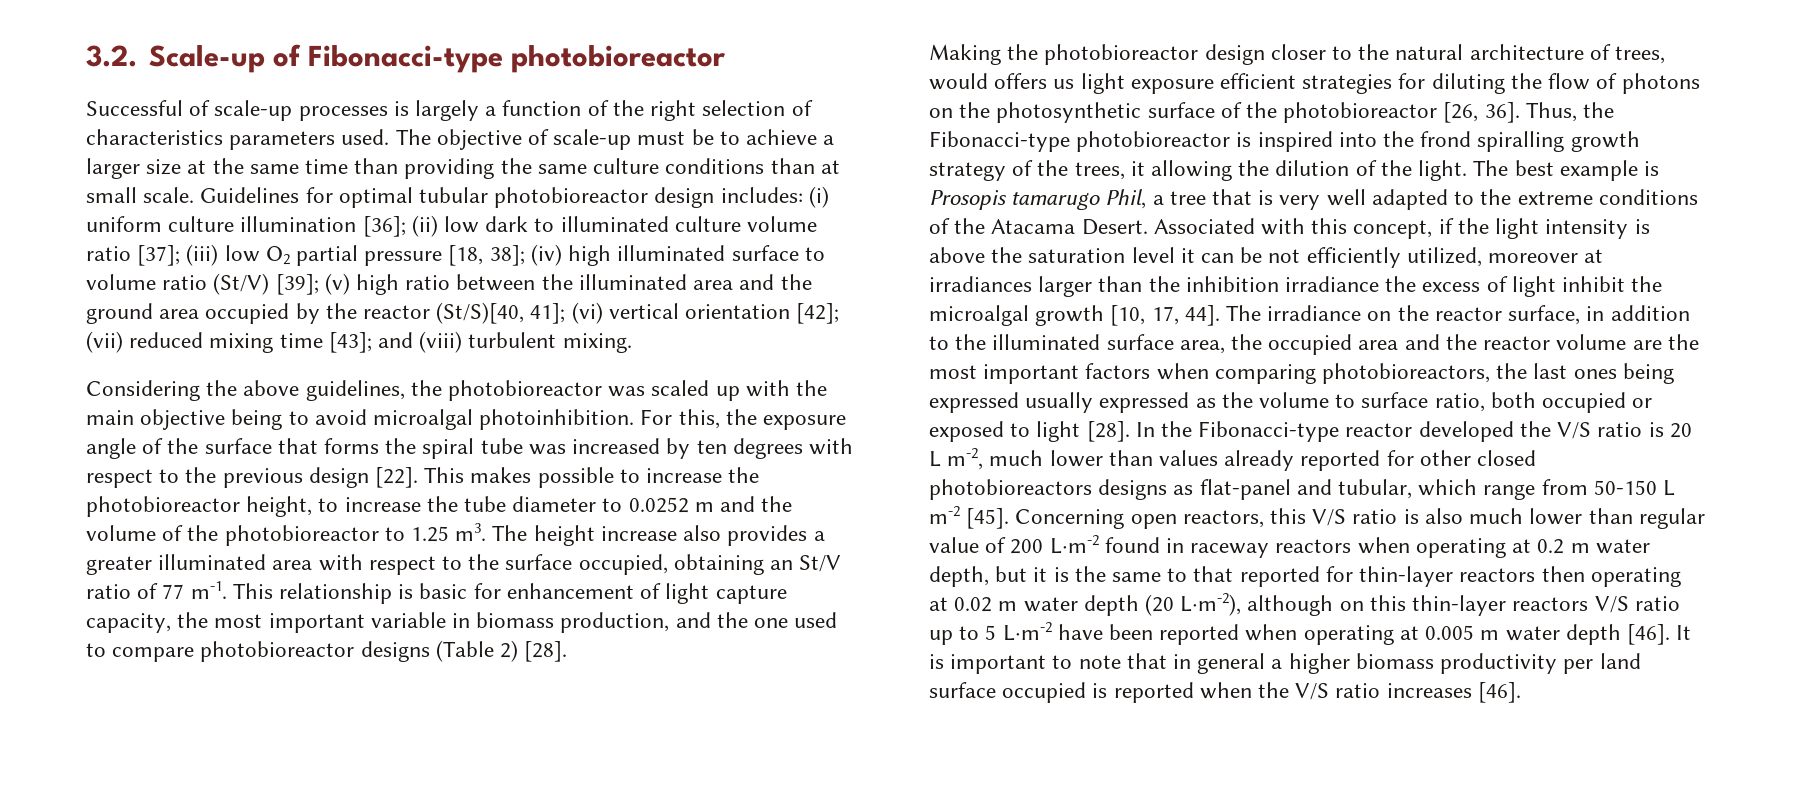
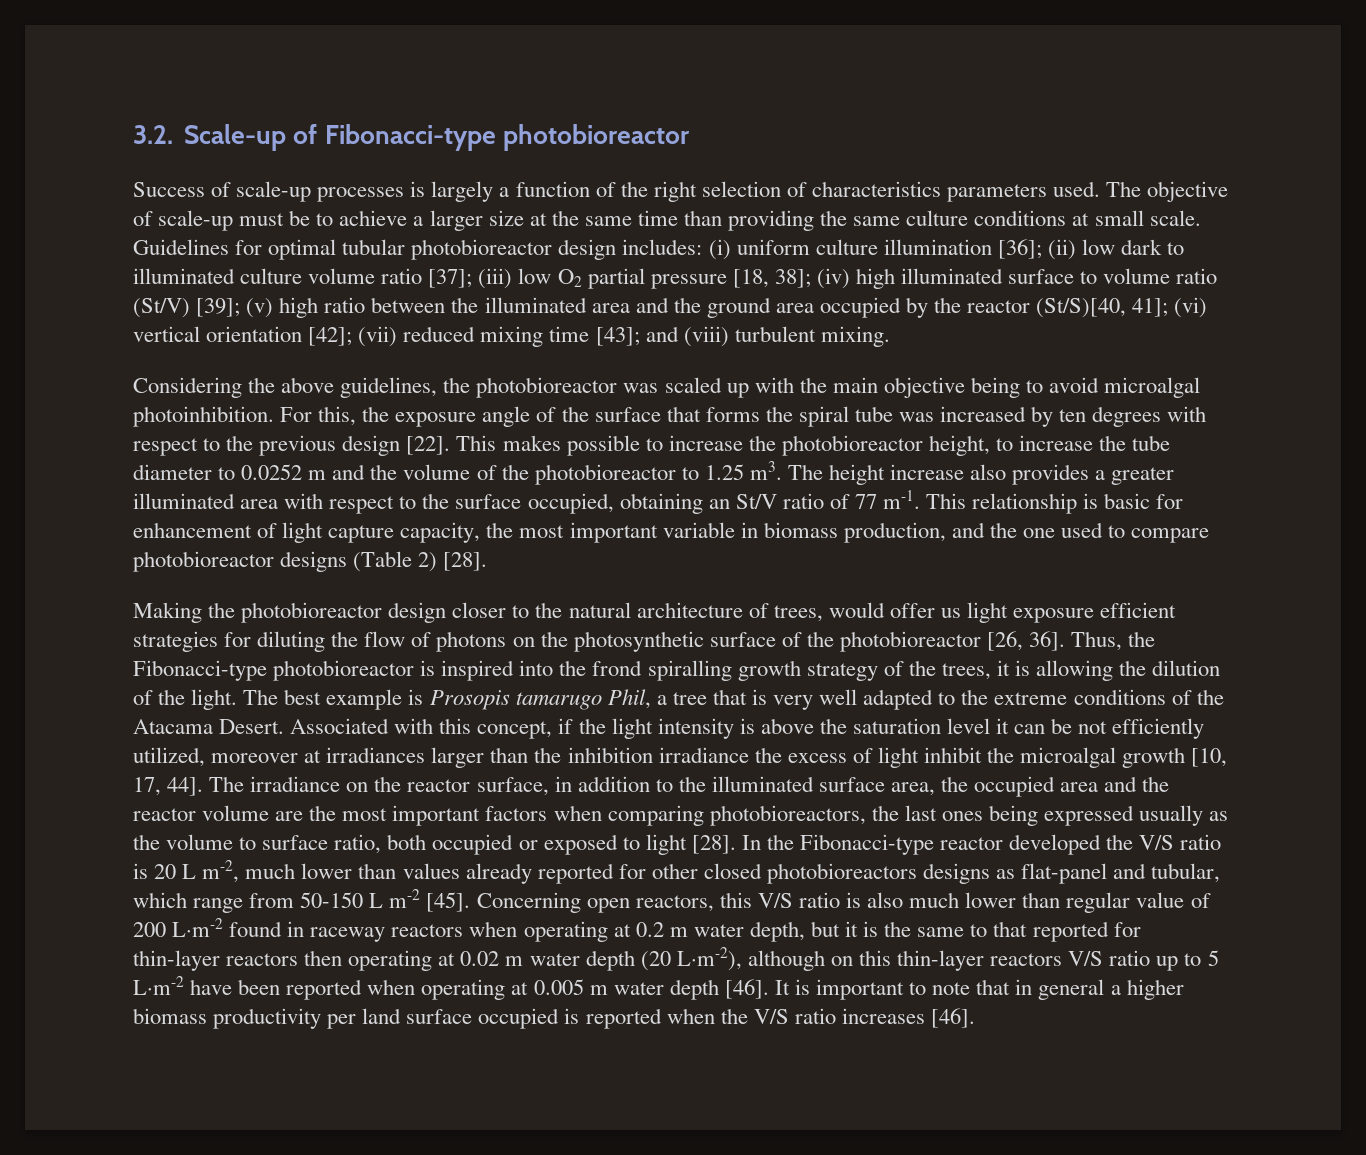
- Successful of scale-up processes is largely a function of the right selection of characteristics parameters used.
+ Success of scale-up processes is largely a function of the right selection of characteristics parameters used.
- The objective of scale-up must be to achieve a larger size at the same time than providing the same culture conditions than at small scale.
+ The objective of scale-up must be to achieve a larger size at the same time than providing the same culture conditions at small scale.
- Making the photobioreactor design closer to the natural architecture of trees, would offers us light exposure efficient strategies for diluting the flow of photons on the photosynthetic surface of the photobioreactor [26, 36].
+ Making the photobioreactor design closer to the natural architecture of trees, would offer us light exposure efficient strategies for diluting the flow of photons on the photosynthetic surface of the photobioreactor [26, 36].
- Thus, the Fibonacci-type photobioreactor is inspired into the frond spiralling growth strategy of the trees, it allowing the dilution of the light.
+ Thus, the Fibonacci-type photobioreactor is inspired into the frond spiralling growth strategy of the trees, it is allowing the dilution of the light.
- The irradiance on the reactor surface, in addition to the illuminated surface area, the occupied area and the reactor volume are the most important factors when comparing photobioreactors, the last ones being expressed usually expressed as the volume to surface ratio, both occupied or exposed to light [28].
+ The irradiance on the reactor surface, in addition to the illuminated surface area, the occupied area and the reactor volume are the most important factors when comparing photobioreactors, the last ones being expressed usually as the volume to surface ratio, both occupied or exposed to light [28].

